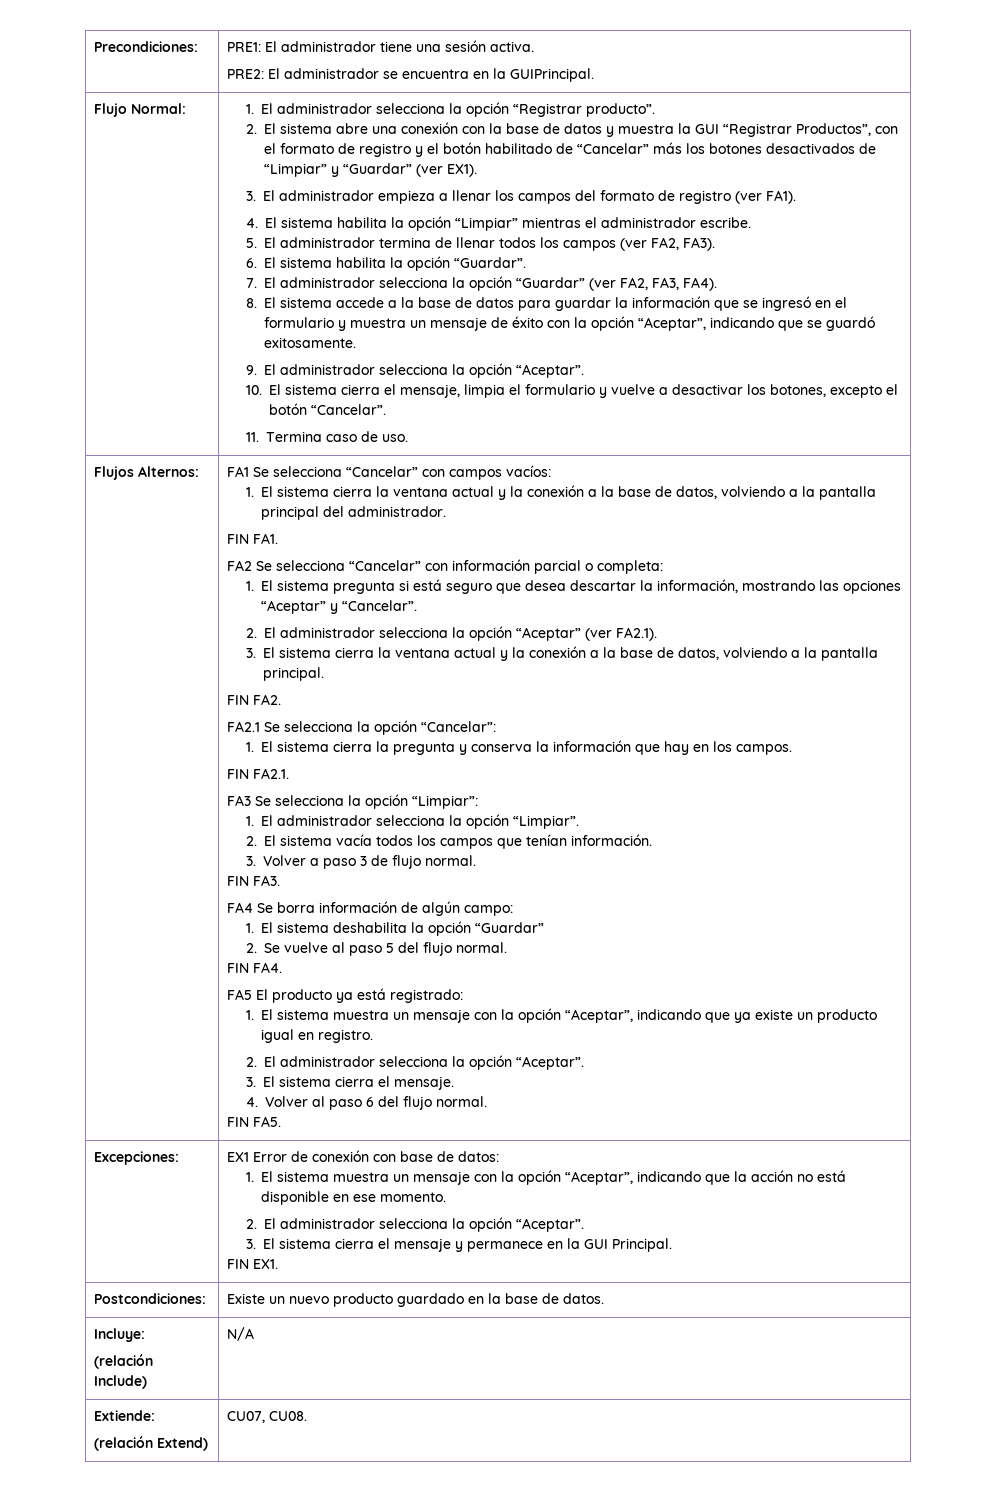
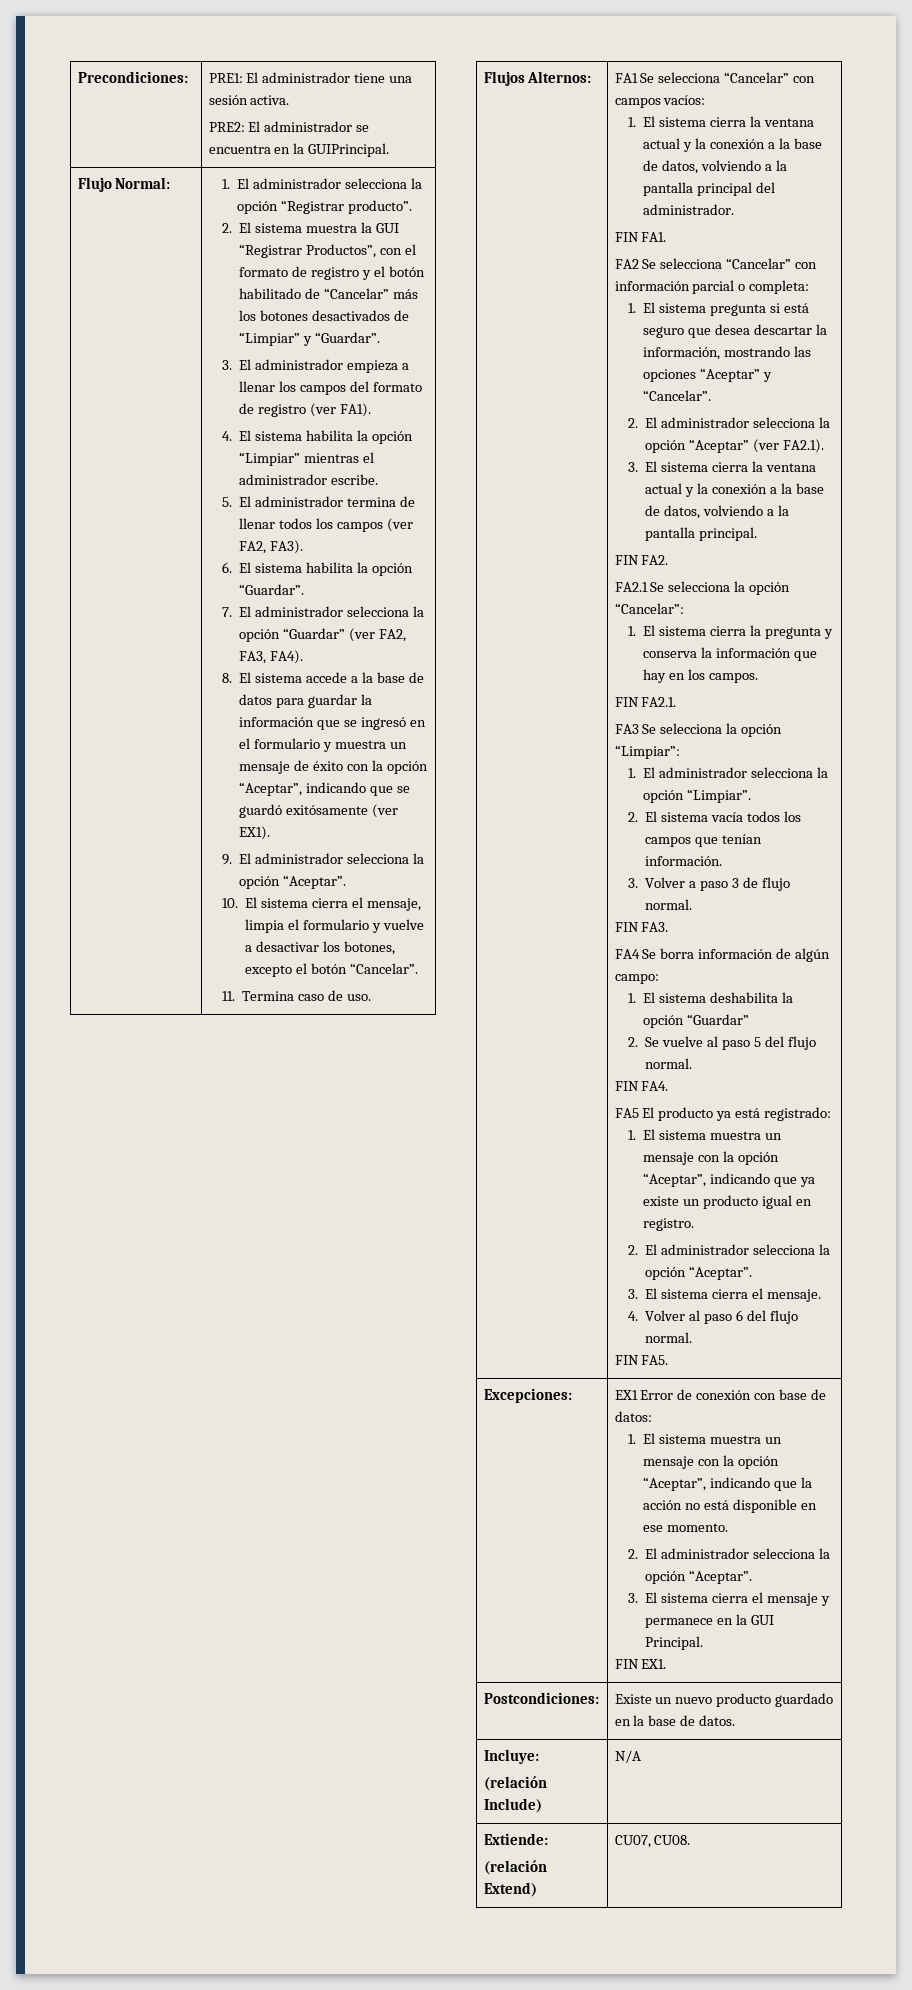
- 2. El sistema abre una conexión con la base de datos y muestra la GUI “Registrar Productos”, con el formato de registro y el botón habilitado de “Cancelar” más los botones desactivados de “Limpiar” y “Guardar” (ver EX1).
+ 2. El sistema muestra la GUI “Registrar Productos”, con el formato de registro y el botón habilitado de “Cancelar” más los botones desactivados de “Limpiar” y “Guardar”.
- 8. El sistema accede a la base de datos para guardar la información que se ingresó en el formulario y muestra un mensaje de éxito con la opción “Aceptar”, indicando que se guardó exitosamente.
+ 8. El sistema accede a la base de datos para guardar la información que se ingresó en el formulario y muestra un mensaje de éxito con la opción “Aceptar”, indicando que se guardó exitósamente (ver EX1).

